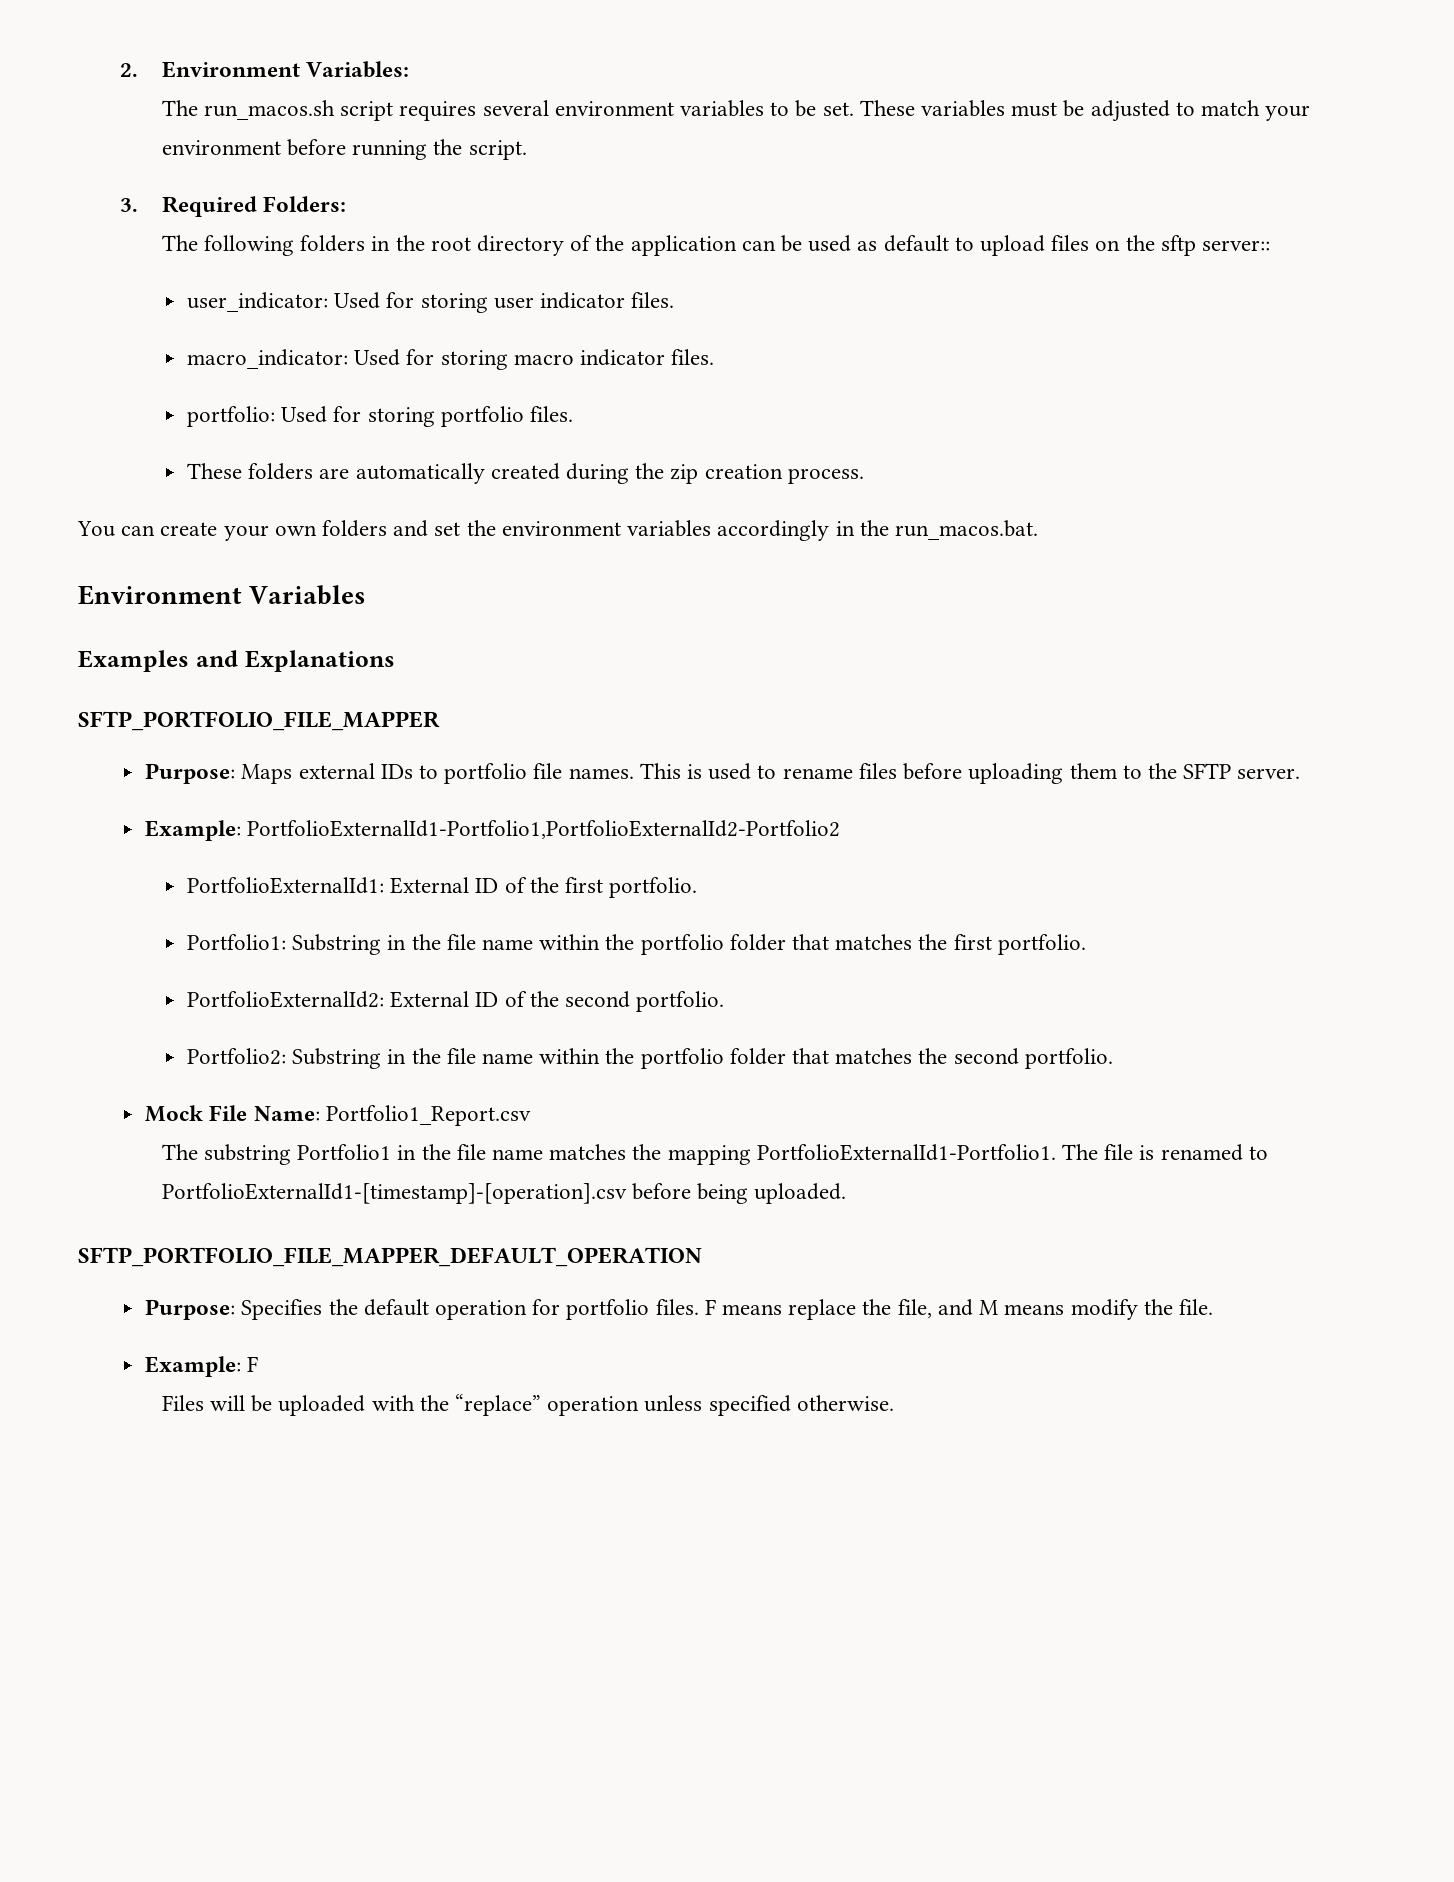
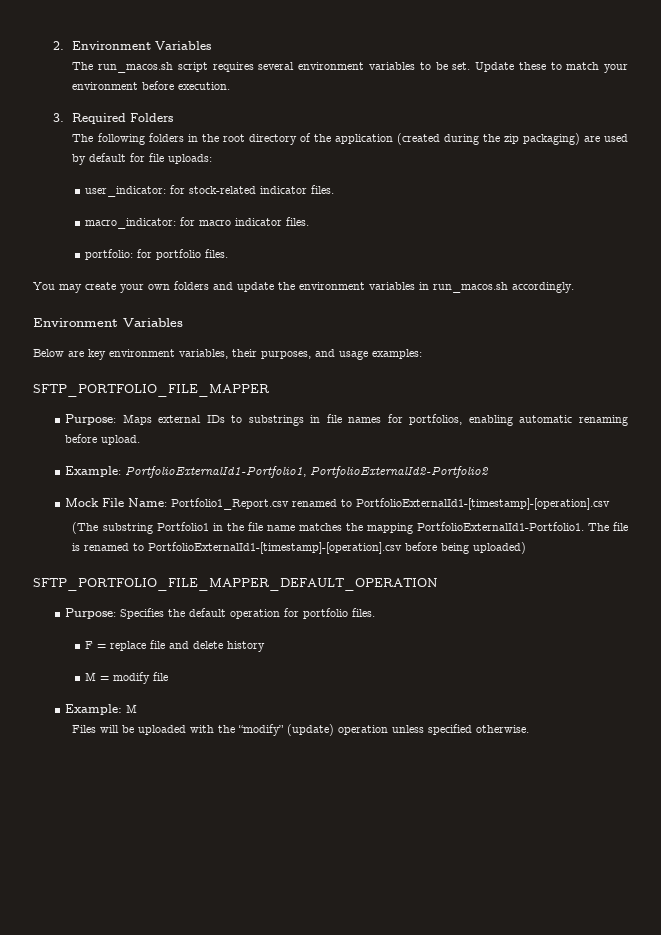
- 2. Environment Variables:
+ 2. Environment Variables
- These variables must be adjusted to match your environment before running the script.
+ Update these to match your environment before execution.
- 3. Required Folders:
+ 3. Required Folders
- The following folders in the root directory of the application can be used as default to upload files on the sftp server::
- user_indicator: Used for storing user indicator files.
+ The following folders in the root directory of the application (created during the zip packaging) are used by default for file uploads:
+ user_indicator: for stock-related indicator files.
- macro_indicator: Used for storing macro indicator files.
+ macro_indicator: for macro indicator files.
- portfolio: Used for storing portfolio files.
- These folders are automatically created during the zip creation process.
+ portfolio: for portfolio files.
- You can create your own folders and set the environment variables accordingly in the run_macos.bat.
+ You may create your own folders and update the environment variables in run_macos.sh accordingly.
  Environment Variables
- Examples and Explanations
+ Below are key environment variables, their purposes, and usage examples:
- Purpose: Maps external IDs to portfolio file names. This is used to rename files before uploading them to the SFTP server.
- Example: PortfolioExternalId1-Portfolio1,PortfolioExternalId2-Portfolio2
- PortfolioExternalId1: External ID of the first portfolio.
- Portfolio1: Substring in the file name within the portfolio folder that matches the first portfolio.
- PortfolioExternalId2: External ID of the second portfolio.
- Portfolio2: Substring in the file name within the portfolio folder that matches the second portfolio.
+ Purpose: Maps external IDs to substrings in file names for portfolios, enabling automatic renaming before upload.
+ Example: PortfolioExternalId1-Portfolio1, PortfolioExternalId2-Portfolio2
- Mock File Name: Portfolio1_Report.csv
- The substring Portfolio1 in the file name matches the mapping PortfolioExternalId1-Portfolio1.
+ Mock File Name: Portfolio1_Report.csv renamed to PortfolioExternalId1-[timestamp]-[operation].csv
+ (The substring Portfolio1 in the file name matches the mapping PortfolioExternalId1-Portfolio1.
- The file is renamed to PortfolioExternalId1-[timestamp]-[operation].csv before being uploaded.
+ The file is renamed to PortfolioExternalId1-[timestamp]-[operation].csv before being uploaded)
- Purpose: Specifies the default operation for portfolio files. F means replace the file, and M means modify the file.
- Example: F
+ Purpose: Specifies the default operation for portfolio files.
+ F = replace file and delete history
+ M = modify file
+ Example: M
- Files will be uploaded with the “replace” operation unless specified otherwise.
+ Files will be uploaded with the “modify” (update) operation unless specified otherwise.

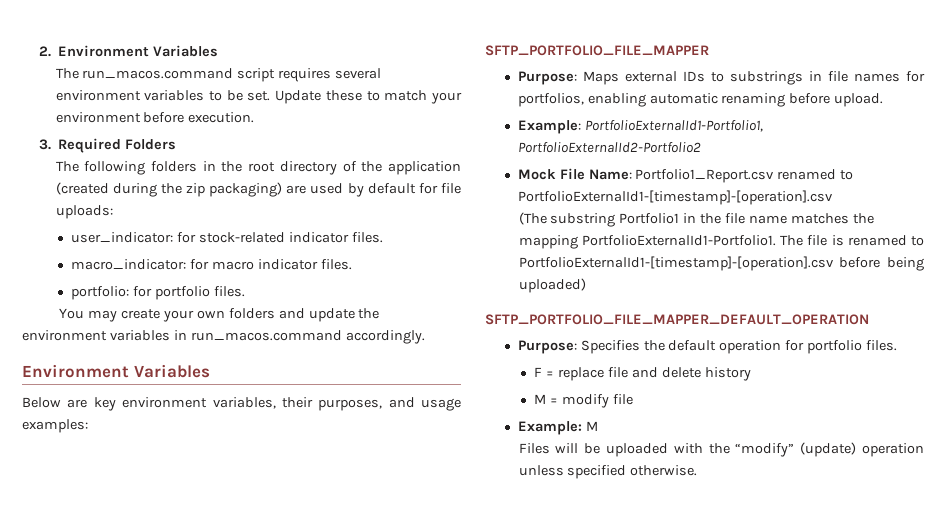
- The run_macos.sh script requires several environment variables to be set.
+ The run_macos.command script requires several environment variables to be set.
- You may create your own folders and update the environment variables in run_macos.sh accordingly.
+ You may create your own folders and update the environment variables in run_macos.command accordingly.

